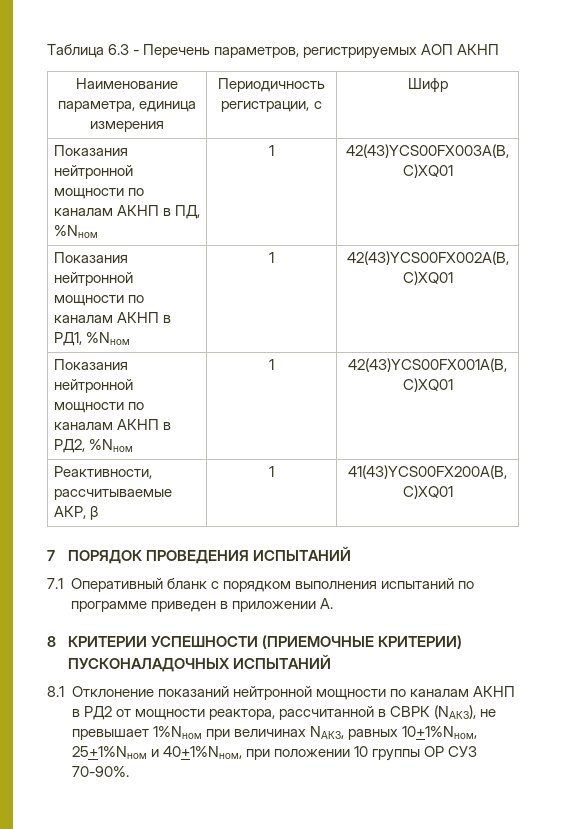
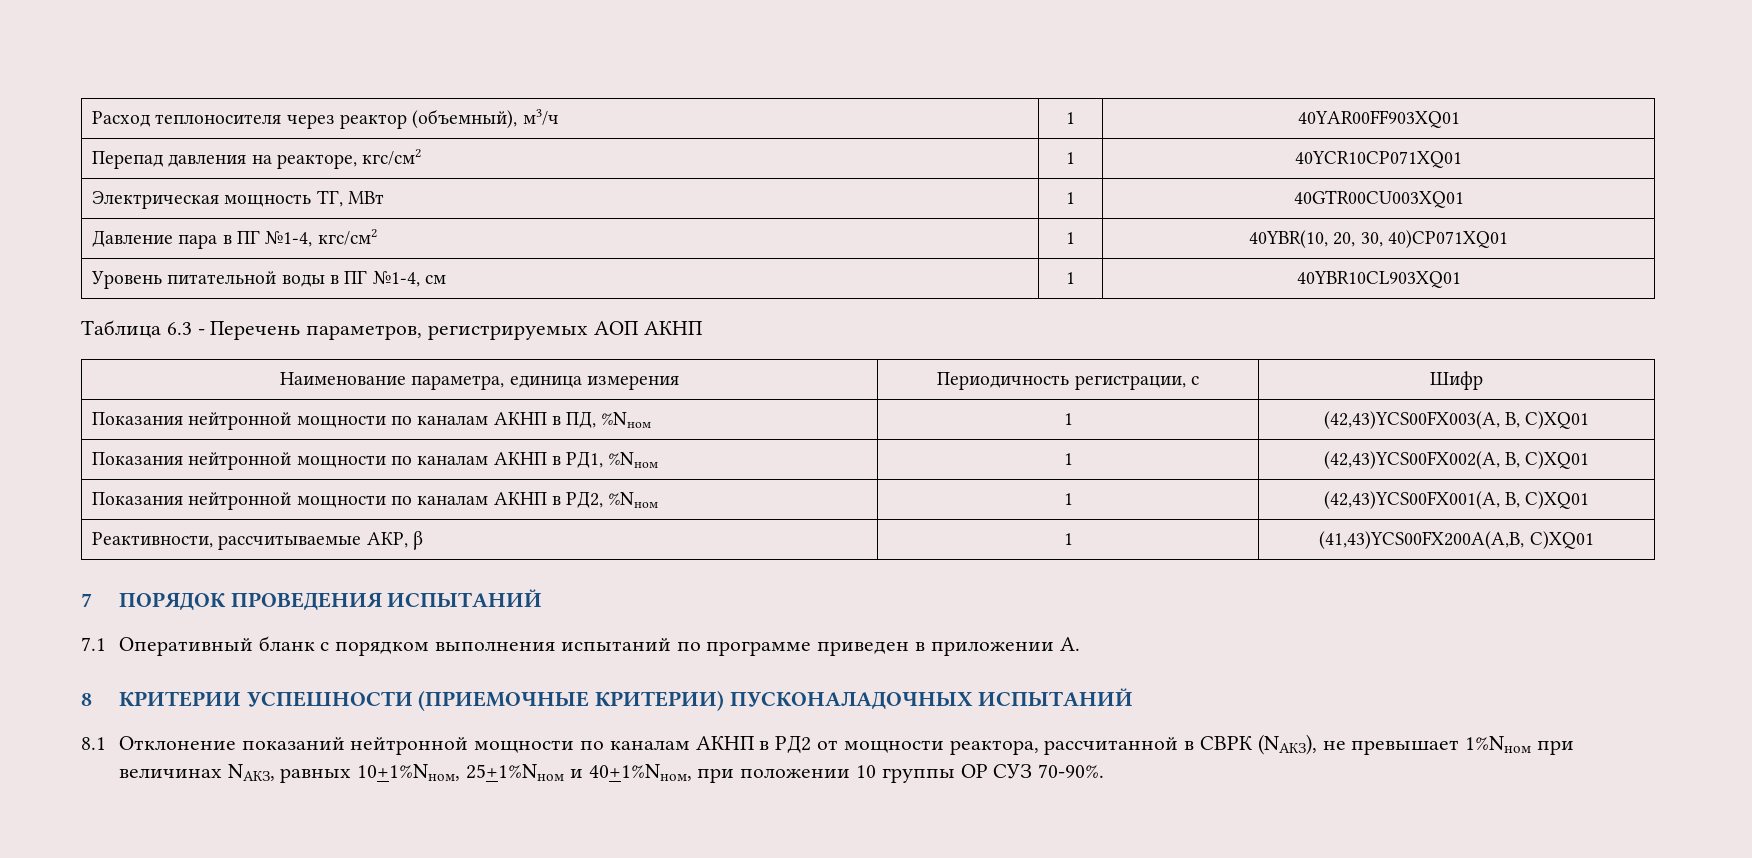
+ Расход теплоносителя через реактор (объемный), м3/ч | 1 | 40YAR00FF903XQ01
+ Перепад давления на реакторе, кгс/см2 | 1 | 40YCR10CP071XQ01
+ Электрическая мощность ТГ, МВт | 1 | 40GTR00CU003XQ01
+ Давление пара в ПГ №1-4, кгс/см2 | 1 | 40YBR(10, 20, 30, 40)CP071XQ01
+ Уровень питательной воды в ПГ №1-4, см | 1 | 40YBR10CL903XQ01
- Показания нейтронной мощности по каналам АКНП в ПД, %Nном | 1 | 42(43)YCS00FX003A(B, C)XQ01
+ Показания нейтронной мощности по каналам АКНП в ПД, %Nном | 1 | (42,43)YCS00FX003(А, B, C)XQ01
- Показания нейтронной мощности по каналам АКНП в РД1, %Nном | 1 | 42(43)YCS00FX002A(B, C)XQ01
+ Показания нейтронной мощности по каналам АКНП в РД1, %Nном | 1 | (42,43)YCS00FX002(А, B, C)XQ01
- Показания нейтронной мощности по каналам АКНП в РД2, %Nном | 1 | 42(43)YCS00FX001A(B, C)XQ01
+ Показания нейтронной мощности по каналам АКНП в РД2, %Nном | 1 | (42,43)YCS00FX001(А, B, C)XQ01
- Реактивности, рассчитываемые АКР, β | 1 | 41(43)YCS00FX200А(B, C)XQ01
+ Реактивности, рассчитываемые АКР, β | 1 | (41,43)YCS00FX200А(А,B, C)XQ01

